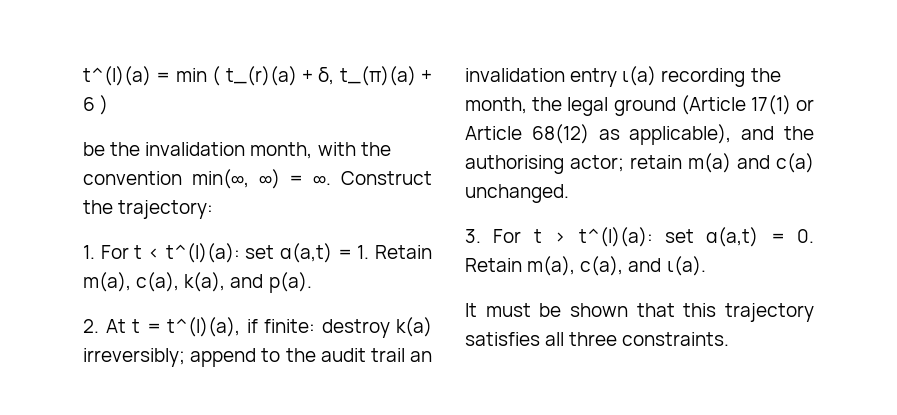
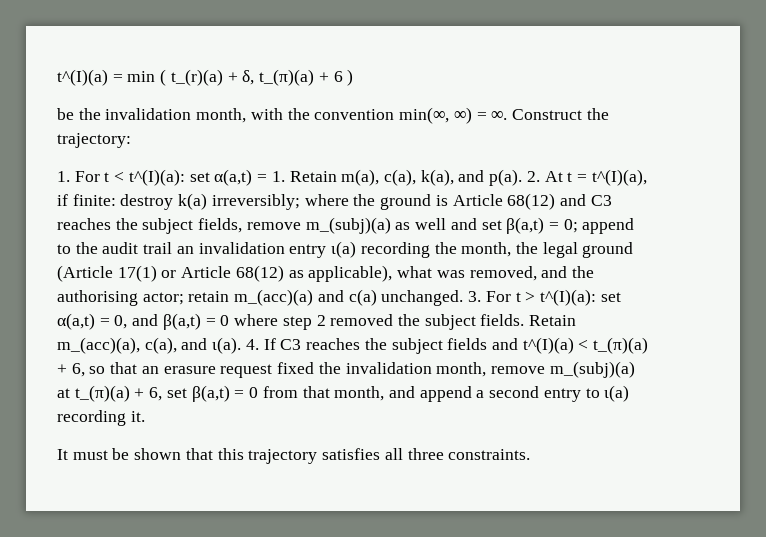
- set α(a,t) = 1. Retain m(a), c(a), k(a), and p(a).
- 2. At t = t^(I)(a), if finite:
+ set α(a,t) = 1. Retain m(a), c(a), k(a), and p(a). 2. At t = t^(I)(a), if finite:
+ where the ground is Article 68(12) and C3 reaches the subject fields, remove m_(subj)(a) as well and set β(a,t) = 0;
- append to the audit trail an invalidation entry ι(a) recording the month, the legal ground (Article 17(1) or Article 68(12) as applicable), and the authorising actor;
+ append to the audit trail an invalidation entry ι(a) recording the month, the legal ground (Article 17(1) or Article 68(12) as applicable), what was removed, and the authorising actor;
- retain m(a) and c(a) unchanged.
- 3. For t > t^(I)(a):
+ retain m_(acc)(a) and c(a) unchanged. 3. For t > t^(I)(a):
- set α(a,t) = 0. Retain m(a), c(a), and ι(a).
+ set α(a,t) = 0, and β(a,t) = 0 where step 2 removed the subject fields. Retain m_(acc)(a), c(a), and ι(a). 4. If C3 reaches the subject fields and t^(I)(a) < t_(π)(a) + 6, so that an erasure request fixed the invalidation month, remove m_(subj)(a) at t_(π)(a) + 6, set β(a,t) = 0 from that month, and append a second entry to ι(a) recording it.

